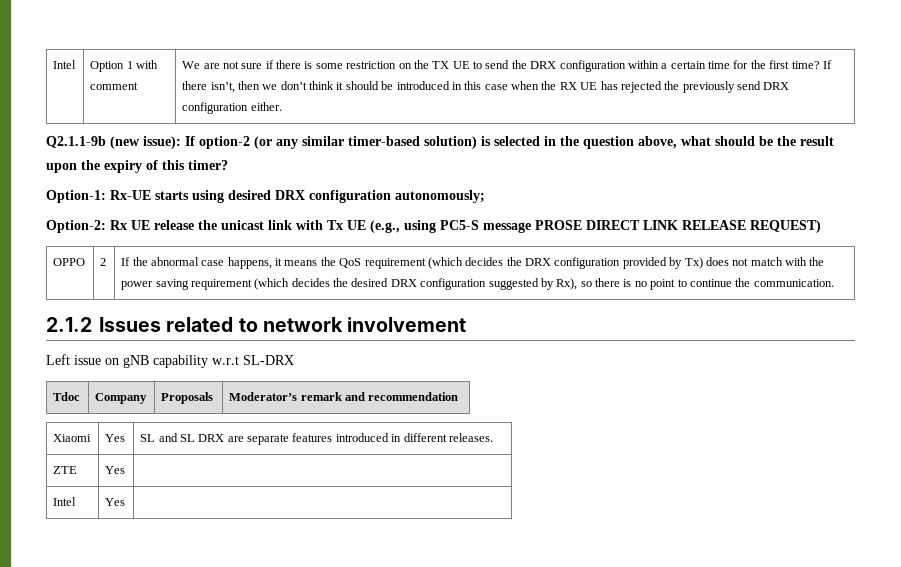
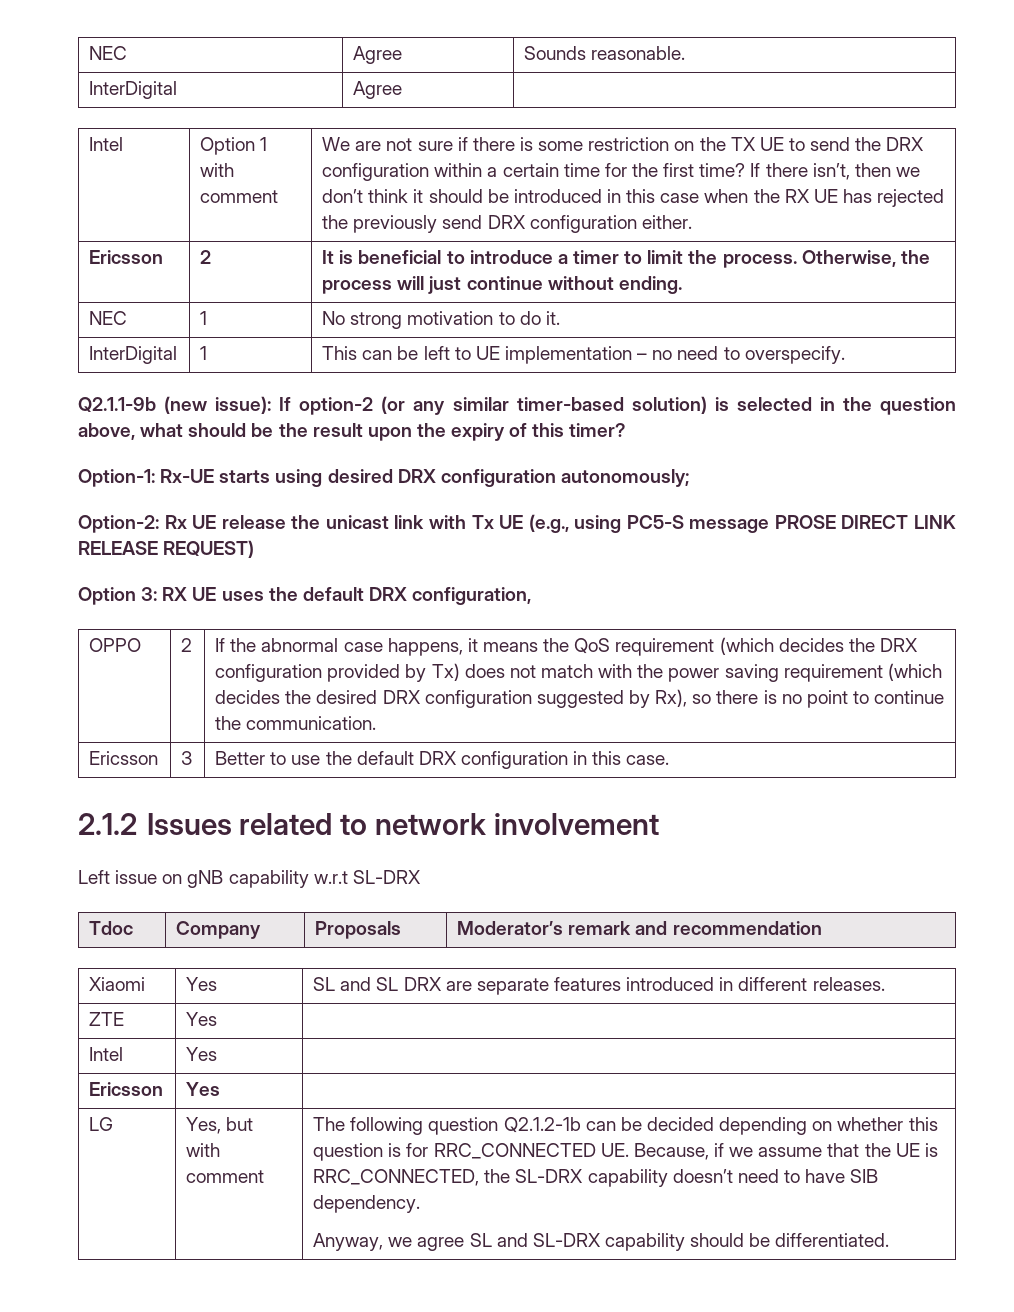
+ NEC | Agree | Sounds reasonable.
+ InterDigital | Agree |
+ Ericsson | 2 | It is beneficial to introduce a timer to limit the process. Otherwise, the process will just continue without ending.
+ NEC | 1 | No strong motivation to do it.
+ InterDigital | 1 | This can be left to UE implementation – no need to overspecify.
+ Option 3: RX UE uses the default DRX configuration,
+ Ericsson | 3 | Better to use the default DRX configuration in this case.
+ Ericsson | Yes |
+ LG | Yes, but with comment | The following question Q2.1.2-1b can be decided depending on whether this question is for RRC_CONNECTED UE. Because, if we assume that the UE is RRC_CONNECTED, the SL-DRX capability doesn’t need to have SIB dependency.
+ Anyway, we agree SL and SL-DRX capability should be differentiated.

